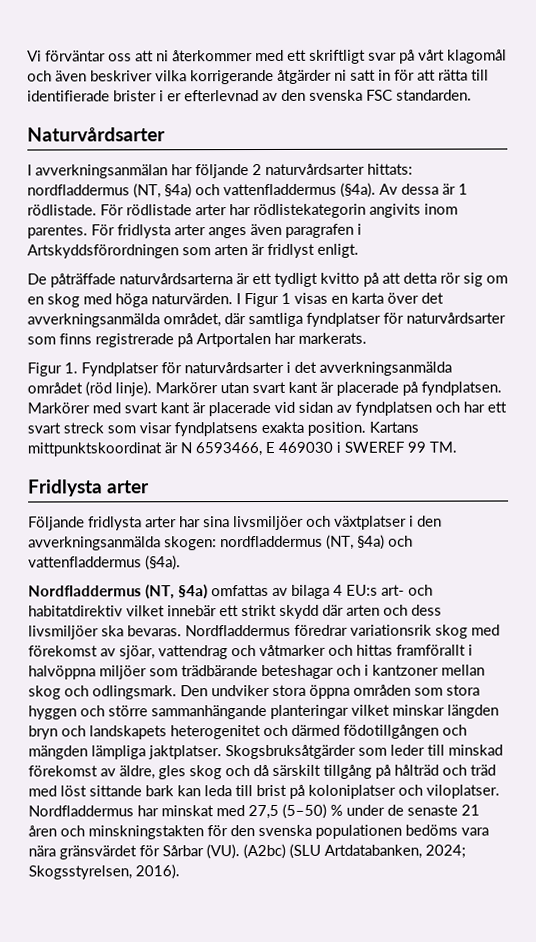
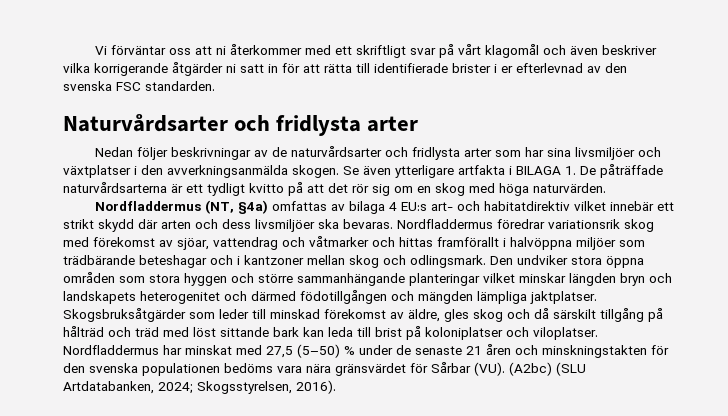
- Naturvårdsarter
- I avverkningsanmälan har följande 2 naturvårdsarter hittats: nordfladdermus (NT, §4a) och vattenfladdermus (§4a). Av dessa är 1 rödlistade. För rödlistade arter har rödlistekategorin angivits inom parentes. För fridlysta arter anges även paragrafen i Artskyddsförordningen som arten är fridlyst enligt.
- De påträffade naturvårdsarterna är ett tydligt kvitto på att detta rör sig om en skog med höga naturvärden. I Figur 1 visas en karta över det avverkningsanmälda området, där samtliga fyndplatser för naturvårdsarter som finns registrerade på Artportalen har markerats.
- Figur 1. Fyndplatser för naturvårdsarter i det avverkningsanmälda området (röd linje). Markörer utan svart kant är placerade på fyndplatsen. Markörer med svart kant är placerade vid sidan av fyndplatsen och har ett svart streck som visar fyndplatsens exakta position. Kartans mittpunktskoordinat är N 6593466, E 469030 i SWEREF 99 TM.
- Fridlysta arter
- Följande fridlysta arter har sina livsmiljöer och växtplatser i den avverkningsanmälda skogen: nordfladdermus (NT, §4a) och vattenfladdermus (§4a).
+ Naturvårdsarter och fridlysta arter
+ Nedan följer beskrivningar av de naturvårdsarter och fridlysta arter som har sina livsmiljöer och växtplatser i den avverkningsanmälda skogen. Se även ytterligare artfakta i BILAGA 1. De påträffade naturvårdsarterna är ett tydligt kvitto på att det rör sig om en skog med höga naturvärden.

